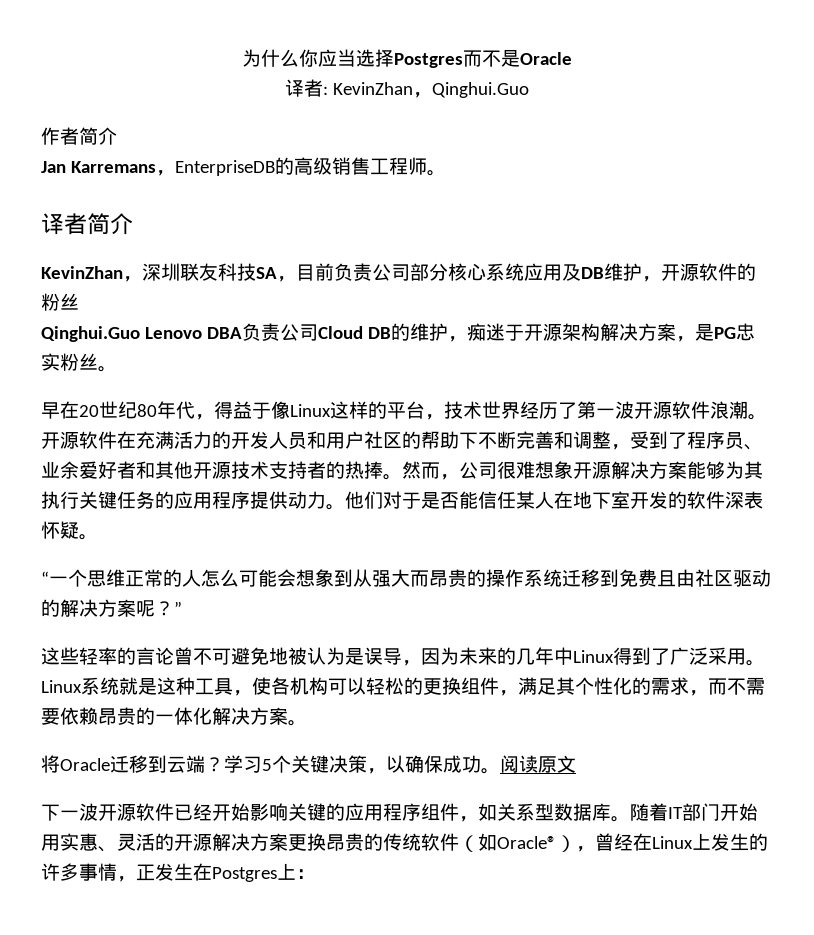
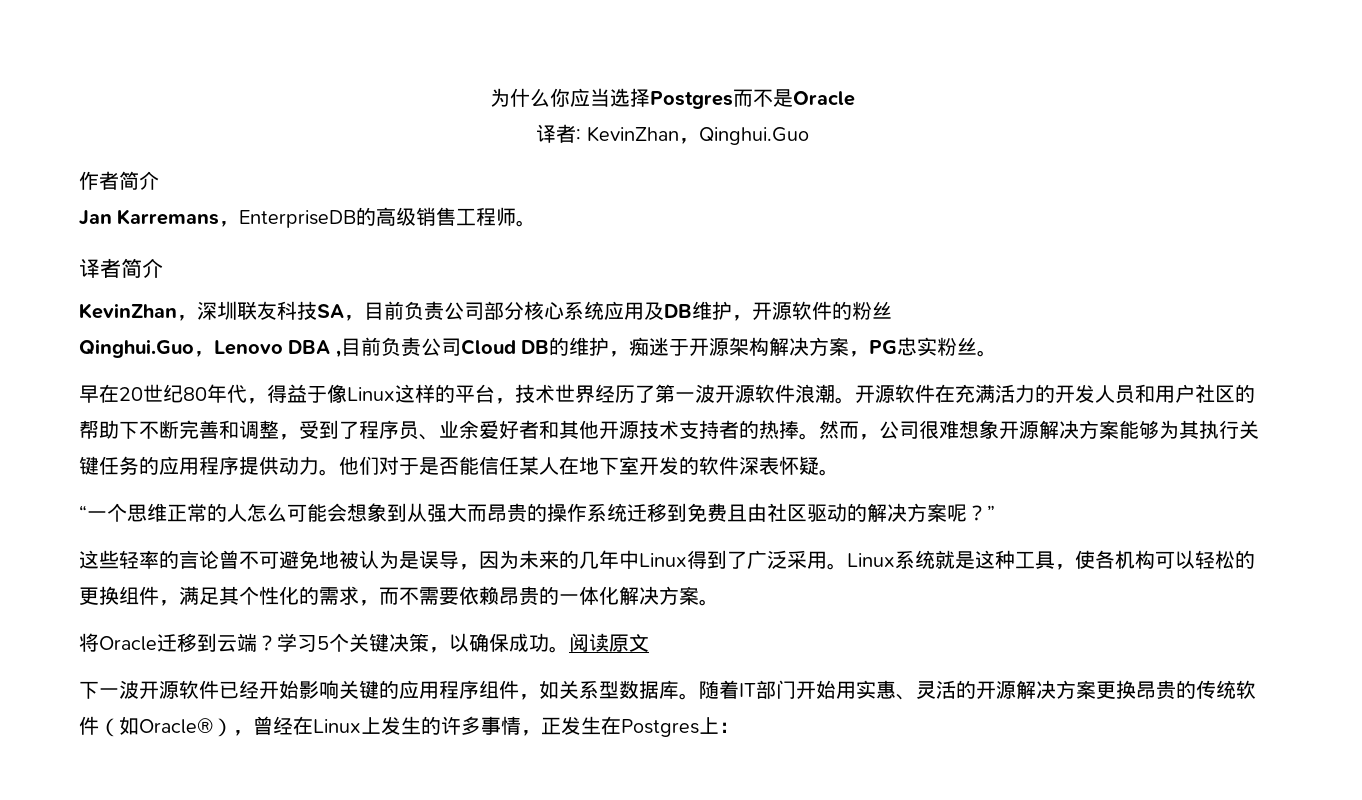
- Qinghui.Guo Lenovo DBA负责公司Cloud DB的维护，痴迷于开源架构解决方案，是PG忠实粉丝。
+ Qinghui.Guo，Lenovo DBA ,目前负责公司Cloud DB的维护，痴迷于开源架构解决方案，PG忠实粉丝。

